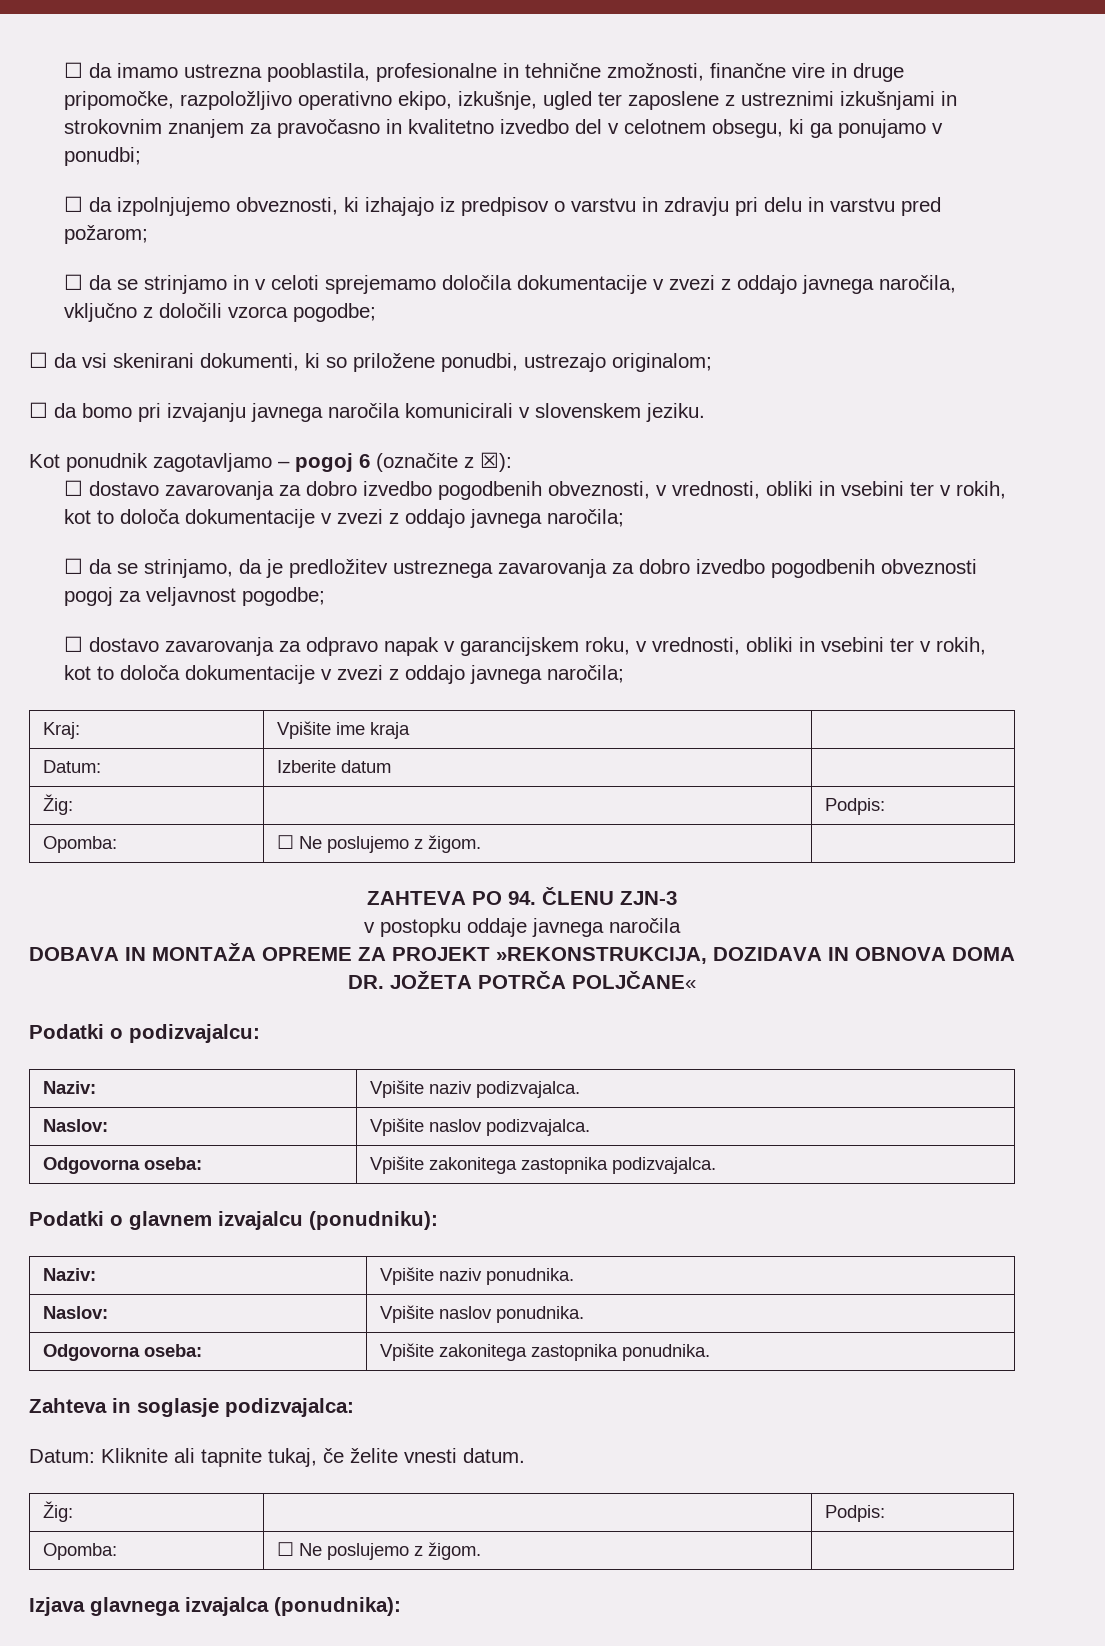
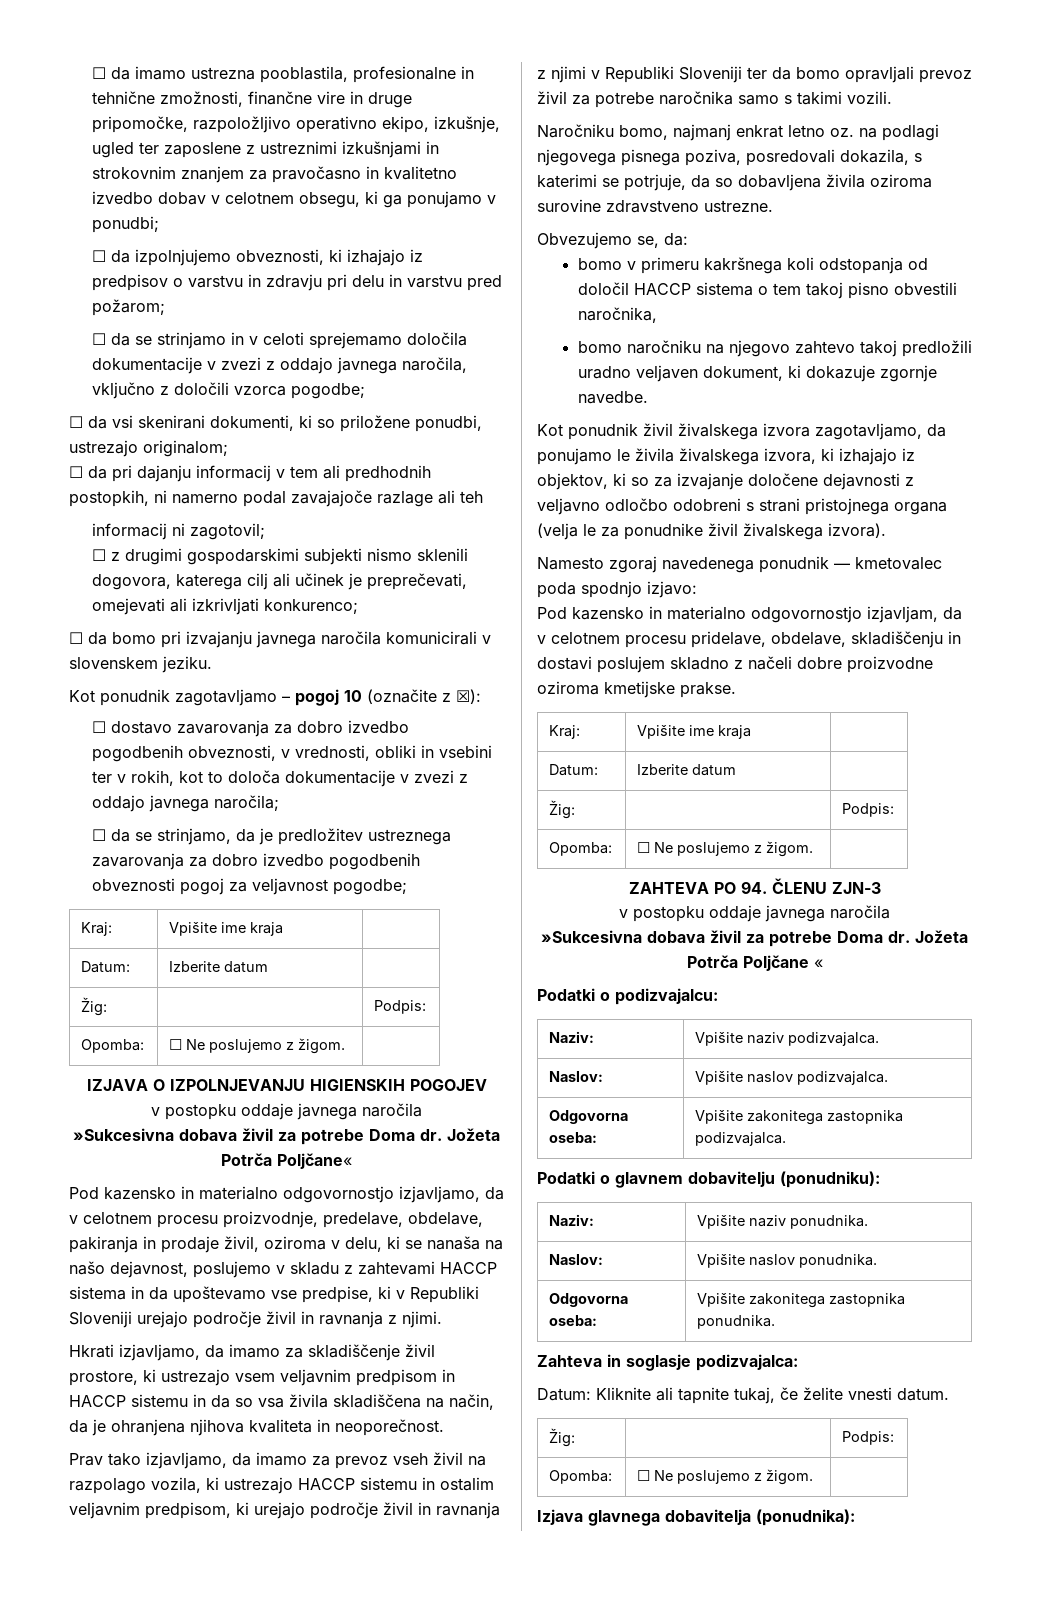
- ☐ da imamo ustrezna pooblastila, profesionalne in tehnične zmožnosti, finančne vire in druge pripomočke, razpoložljivo operativno ekipo, izkušnje, ugled ter zaposlene z ustreznimi izkušnjami in strokovnim znanjem za pravočasno in kvalitetno izvedbo del v celotnem obsegu, ki ga ponujamo v ponudbi;
+ ☐ da imamo ustrezna pooblastila, profesionalne in tehnične zmožnosti, finančne vire in druge pripomočke, razpoložljivo operativno ekipo, izkušnje, ugled ter zaposlene z ustreznimi izkušnjami in strokovnim znanjem za pravočasno in kvalitetno izvedbo dobav v celotnem obsegu, ki ga ponujamo v ponudbi;
+ ☐ da pri dajanju informacij v tem ali predhodnih postopkih, ni namerno podal zavajajoče razlage ali teh
+ informacij ni zagotovil;
+ ☐ z drugimi gospodarskimi subjekti nismo sklenili dogovora, katerega cilj ali učinek je preprečevati, omejevati ali izkrivljati konkurenco;
- Kot ponudnik zagotavljamo – pogoj 6 (označite z ☒):
+ Kot ponudnik zagotavljamo – pogoj 10 (označite z ☒):
  ☐ da se strinjamo, da je predložitev ustreznega zavarovanja za dobro izvedbo pogodbenih obveznosti pogoj za veljavnost pogodbe;
- ☐ dostavo zavarovanja za odpravo napak v garancijskem roku, v vrednosti, obliki in vsebini ter v rokih, kot to določa dokumentacije v zvezi z oddajo javnega naročila;
+ Kraj: | Vpišite ime kraja |
+ Datum: | Izberite datum |
+ Žig: | | Podpis:
+ Opomba: | ☐ Ne poslujemo z žigom. |
+ IZJAVA O IZPOLNJEVANJU HIGIENSKIH POGOJEV
+ v postopku oddaje javnega naročila
+ »Sukcesivna dobava živil za potrebe Doma dr. Jožeta Potrča Poljčane«
+ Pod kazensko in materialno odgovornostjo izjavljamo, da v celotnem procesu proizvodnje, predelave, obdelave, pakiranja in prodaje živil, oziroma v delu, ki se nanaša na našo dejavnost, poslujemo v skladu z zahtevami HACCP sistema in da upoštevamo vse predpise, ki v Republiki Sloveniji urejajo področje živil in ravnanja z njimi.
+ Hkrati izjavljamo, da imamo za skladiščenje živil prostore, ki ustrezajo vsem veljavnim predpisom in HACCP sistemu in da so vsa živila skladiščena na način, da je ohranjena njihova kvaliteta in neoporečnost.
+ Prav tako izjavljamo, da imamo za prevoz vseh živil na razpolago vozila, ki ustrezajo HACCP sistemu in ostalim veljavnim predpisom, ki urejajo področje živil in ravnanja z njimi v Republiki Sloveniji ter da bomo opravljali prevoz živil za potrebe naročnika samo s takimi vozili.
+ Naročniku bomo, najmanj enkrat letno oz. na podlagi njegovega pisnega poziva, posredovali dokazila, s katerimi se potrjuje, da so dobavljena živila oziroma surovine zdravstveno ustrezne.
+ Obvezujemo se, da:
+ bomo v primeru kakršnega koli odstopanja od določil HACCP sistema o tem takoj pisno obvestili naročnika,
+ bomo naročniku na njegovo zahtevo takoj predložili uradno veljaven dokument, ki dokazuje zgornje navedbe.
+ Kot ponudnik živil živalskega izvora zagotavljamo, da ponujamo le živila živalskega izvora, ki izhajajo iz objektov, ki so za izvajanje določene dejavnosti z veljavno odločbo odobreni s strani pristojnega organa (velja le za ponudnike živil živalskega izvora).
+ Namesto zgoraj navedenega ponudnik — kmetovalec poda spodnjo izjavo:
+ Pod kazensko in materialno odgovornostjo izjavljam, da v celotnem procesu pridelave, obdelave, skladiščenju in dostavi poslujem skladno z načeli dobre proizvodne oziroma kmetijske prakse.
- DOBAVA IN MONTAŽA OPREME ZA PROJEKT »REKONSTRUKCIJA, DOZIDAVA IN OBNOVA DOMA DR. JOŽETA POTRČA POLJČANE«
+ »Sukcesivna dobava živil za potrebe Doma dr. Jožeta Potrča Poljčane «
- Podatki o glavnem izvajalcu (ponudniku):
+ Podatki o glavnem dobavitelju (ponudniku):
- Izjava glavnega izvajalca (ponudnika):
+ Izjava glavnega dobavitelja (ponudnika):

